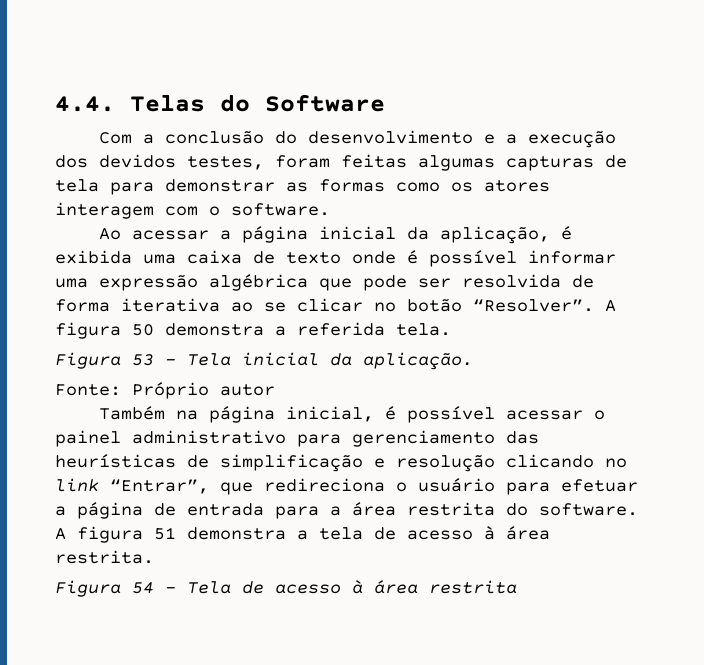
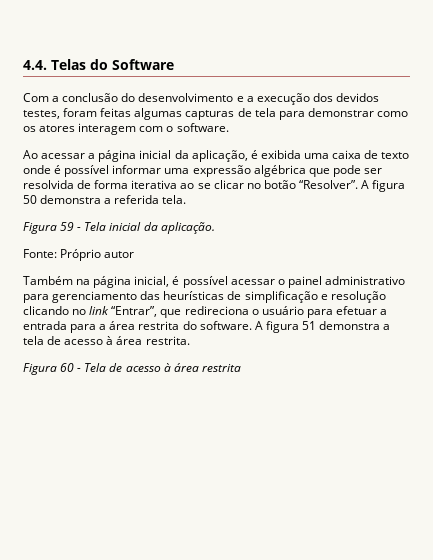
- Com a conclusão do desenvolvimento e a execução dos devidos testes, foram feitas algumas capturas de tela para demonstrar as formas como os atores interagem com o software.
+ Com a conclusão do desenvolvimento e a execução dos devidos testes, foram feitas algumas capturas de tela para demonstrar como os atores interagem com o software.
- Figura 53 - Tela inicial da aplicação.
+ Figura 59 - Tela inicial da aplicação.
- Também na página inicial, é possível acessar o painel administrativo para gerenciamento das heurísticas de simplificação e resolução clicando no link “Entrar”, que redireciona o usuário para efetuar a página de entrada para a área restrita do software.
+ Também na página inicial, é possível acessar o painel administrativo para gerenciamento das heurísticas de simplificação e resolução clicando no link “Entrar”, que redireciona o usuário para efetuar a entrada para a área restrita do software.
- Figura 54 - Tela de acesso à área restrita
+ Figura 60 - Tela de acesso à área restrita

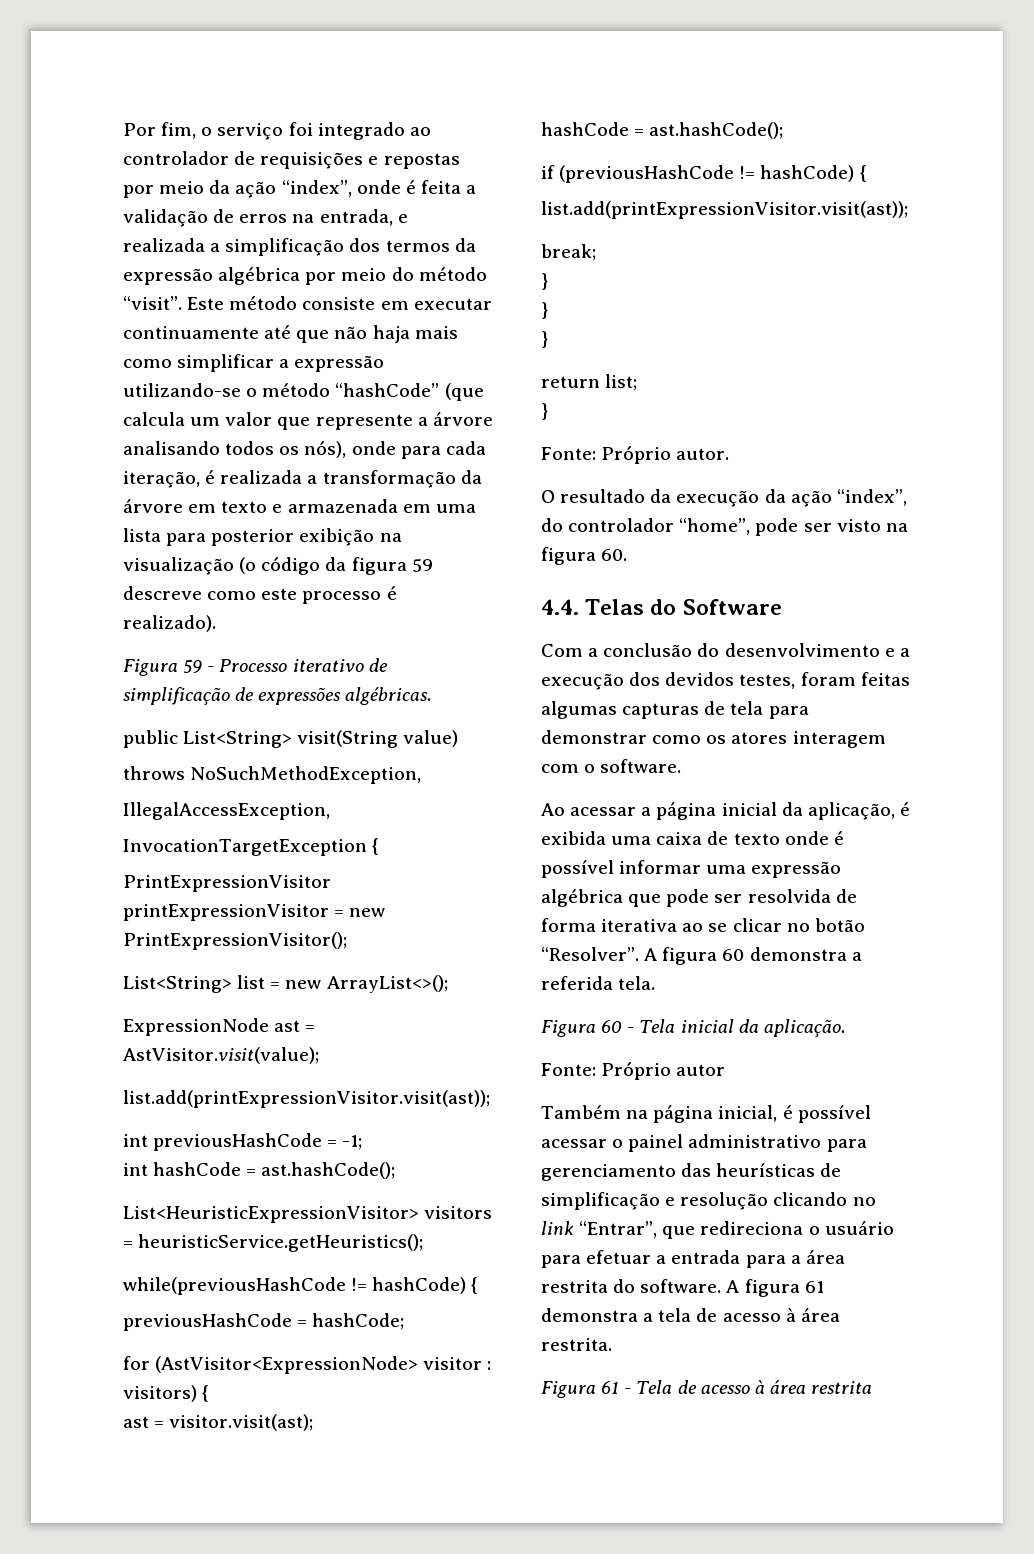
+ Por fim, o serviço foi integrado ao controlador de requisições e repostas por meio da ação “index”, onde é feita a validação de erros na entrada, e realizada a simplificação dos termos da expressão algébrica por meio do método “visit”. Este método consiste em executar continuamente até que não haja mais como simplificar a expressão utilizando-se o método “hashCode” (que calcula um valor que represente a árvore analisando todos os nós), onde para cada iteração, é realizada a transformação da árvore em texto e armazenada em uma lista para posterior exibição na visualização (o código da figura 59 descreve como este processo é realizado).
+ Figura 59 - Processo iterativo de simplificação de expressões algébricas.
+ public List<String> visit(String value)
+ throws NoSuchMethodException,
+ IllegalAccessException,
+ InvocationTargetException {
+ PrintExpressionVisitor printExpressionVisitor = new PrintExpressionVisitor();
+ List<String> list = new ArrayList<>();
+ ExpressionNode ast = AstVisitor.visit(value);
+ list.add(printExpressionVisitor.visit(ast));
+ int previousHashCode = -1;
+ int hashCode = ast.hashCode();
+ List<HeuristicExpressionVisitor> visitors = heuristicService.getHeuristics();
+ while(previousHashCode != hashCode) {
+ previousHashCode = hashCode;
+ for (AstVisitor<ExpressionNode> visitor : visitors) {
+ ast = visitor.visit(ast);
+ hashCode = ast.hashCode();
+ if (previousHashCode != hashCode) {
+ list.add(printExpressionVisitor.visit(ast));
+ break;
+ }
+ }
+ }
+ return list;
+ }
+ Fonte: Próprio autor.
+ O resultado da execução da ação “index”, do controlador “home”, pode ser visto na figura 60.
- A figura 50 demonstra a referida tela.
+ A figura 60 demonstra a referida tela.
- Figura 59 - Tela inicial da aplicação.
+ Figura 60 - Tela inicial da aplicação.
- A figura 51 demonstra a tela de acesso à área restrita.
+ A figura 61 demonstra a tela de acesso à área restrita.
- Figura 60 - Tela de acesso à área restrita
+ Figura 61 - Tela de acesso à área restrita

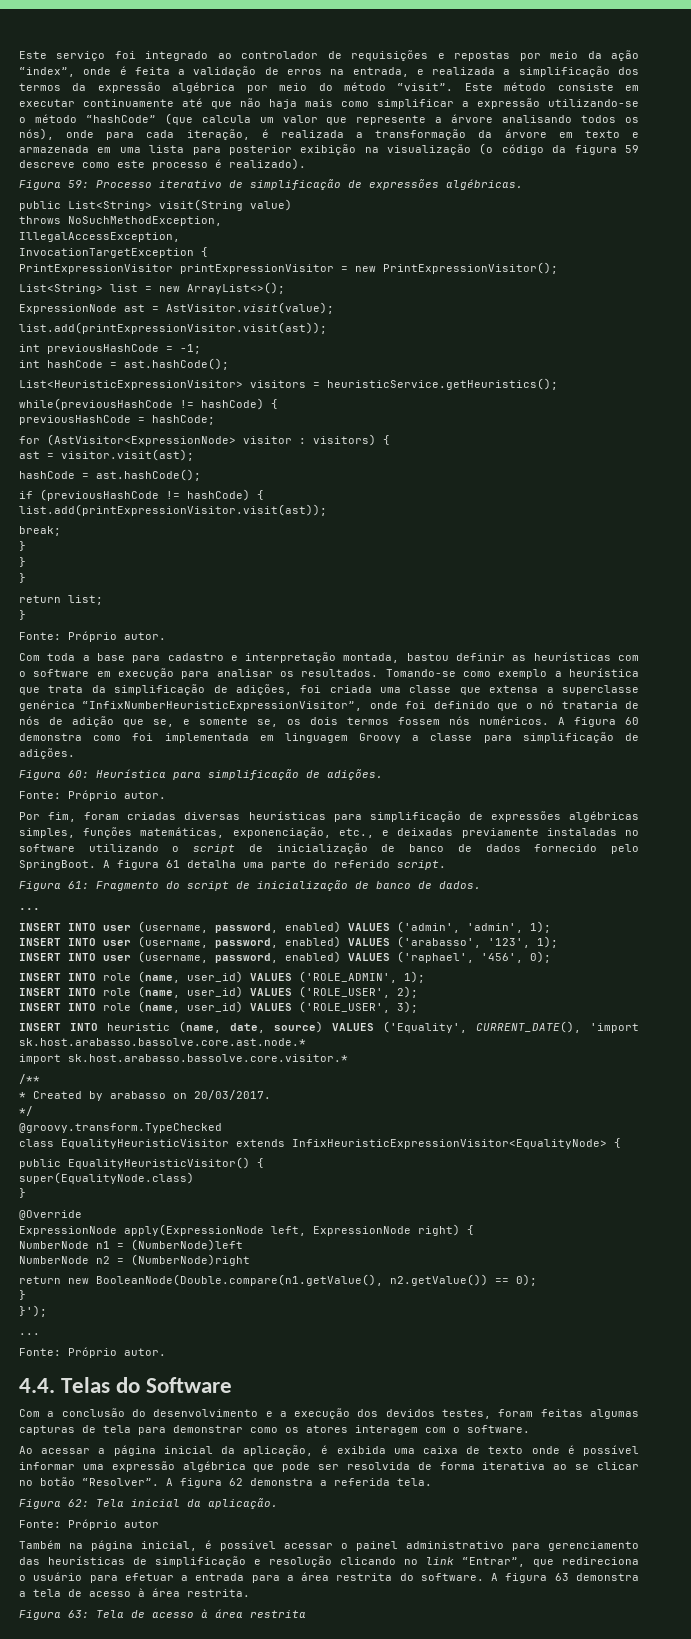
- Por fim, o serviço foi integrado ao controlador de requisições e repostas por meio da ação “index”, onde é feita a validação de erros na entrada, e realizada a simplificação dos termos da expressão algébrica por meio do método “visit”.
+ Este serviço foi integrado ao controlador de requisições e repostas por meio da ação “index”, onde é feita a validação de erros na entrada, e realizada a simplificação dos termos da expressão algébrica por meio do método “visit”.
- Figura 59 - Processo iterativo de simplificação de expressões algébricas.
+ Figura 59: Processo iterativo de simplificação de expressões algébricas.
- O resultado da execução da ação “index”, do controlador “home”, pode ser visto na figura 60.
+ Com toda a base para cadastro e interpretação montada, bastou definir as heurísticas com o software em execução para analisar os resultados. Tomando-se como exemplo a heurística que trata da simplificação de adições, foi criada uma classe que extensa a superclasse genérica “InfixNumberHeuristicExpressionVisitor”, onde foi definido que o nó trataria de nós de adição que se, e somente se, os dois termos fossem nós numéricos. A figura 60 demonstra como foi implementada em linguagem Groovy a classe para simplificação de adições.
+ Figura 60: Heurística para simplificação de adições.
+ Fonte: Próprio autor.
+ Por fim, foram criadas diversas heurísticas para simplificação de expressões algébricas simples, funções matemáticas, exponenciação, etc., e deixadas previamente instaladas no software utilizando o script de inicialização de banco de dados fornecido pelo SpringBoot. A figura 61 detalha uma parte do referido script.
+ Figura 61: Fragmento do script de inicialização de banco de dados.
+ ...
+ INSERT INTO user (username, password, enabled) VALUES ('admin', 'admin', 1);
+ INSERT INTO user (username, password, enabled) VALUES ('arabasso', '123', 1);
+ INSERT INTO user (username, password, enabled) VALUES ('raphael', '456', 0);
+ INSERT INTO role (name, user_id) VALUES ('ROLE_ADMIN', 1);
+ INSERT INTO role (name, user_id) VALUES ('ROLE_USER', 2);
+ INSERT INTO role (name, user_id) VALUES ('ROLE_USER', 3);
+ INSERT INTO heuristic (name, date, source) VALUES ('Equality', CURRENT_DATE(), 'import sk.host.arabasso.bassolve.core.ast.node.*
+ import sk.host.arabasso.bassolve.core.visitor.*
+ /**
+ * Created by arabasso on 20/03/2017.
+ */
+ @groovy.transform.TypeChecked
+ class EqualityHeuristicVisitor extends InfixHeuristicExpressionVisitor<EqualityNode> {
+ public EqualityHeuristicVisitor() {
+ super(EqualityNode.class)
+ }
+ @Override
+ ExpressionNode apply(ExpressionNode left, ExpressionNode right) {
+ NumberNode n1 = (NumberNode)left
+ NumberNode n2 = (NumberNode)right
+ return new BooleanNode(Double.compare(n1.getValue(), n2.getValue()) == 0);
+ }
+ }');
+ ...
+ Fonte: Próprio autor.
- A figura 60 demonstra a referida tela.
+ A figura 62 demonstra a referida tela.
- Figura 60 - Tela inicial da aplicação.
+ Figura 62: Tela inicial da aplicação.
- A figura 61 demonstra a tela de acesso à área restrita.
+ A figura 63 demonstra a tela de acesso à área restrita.
- Figura 61 - Tela de acesso à área restrita
+ Figura 63: Tela de acesso à área restrita

